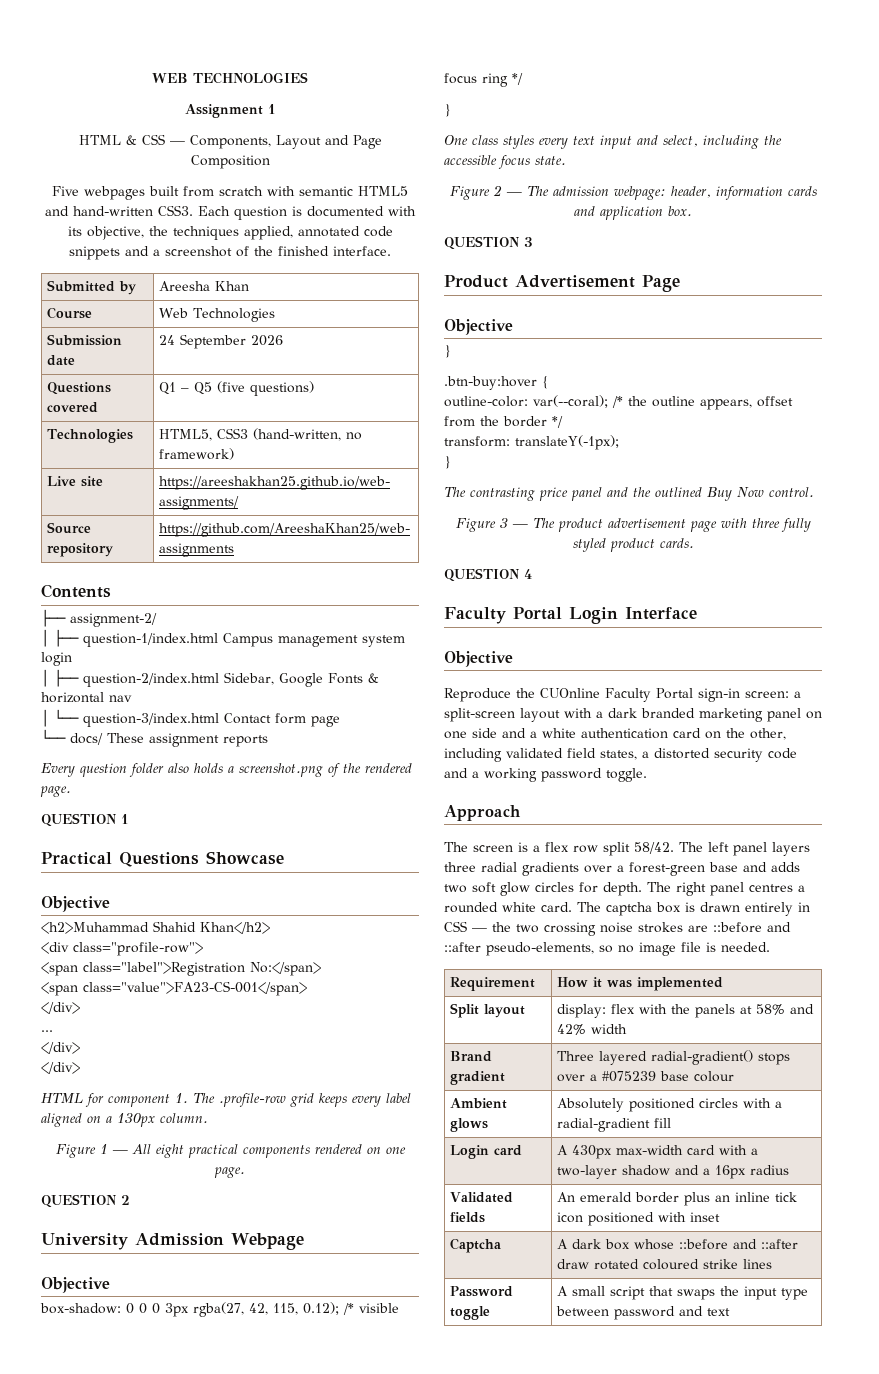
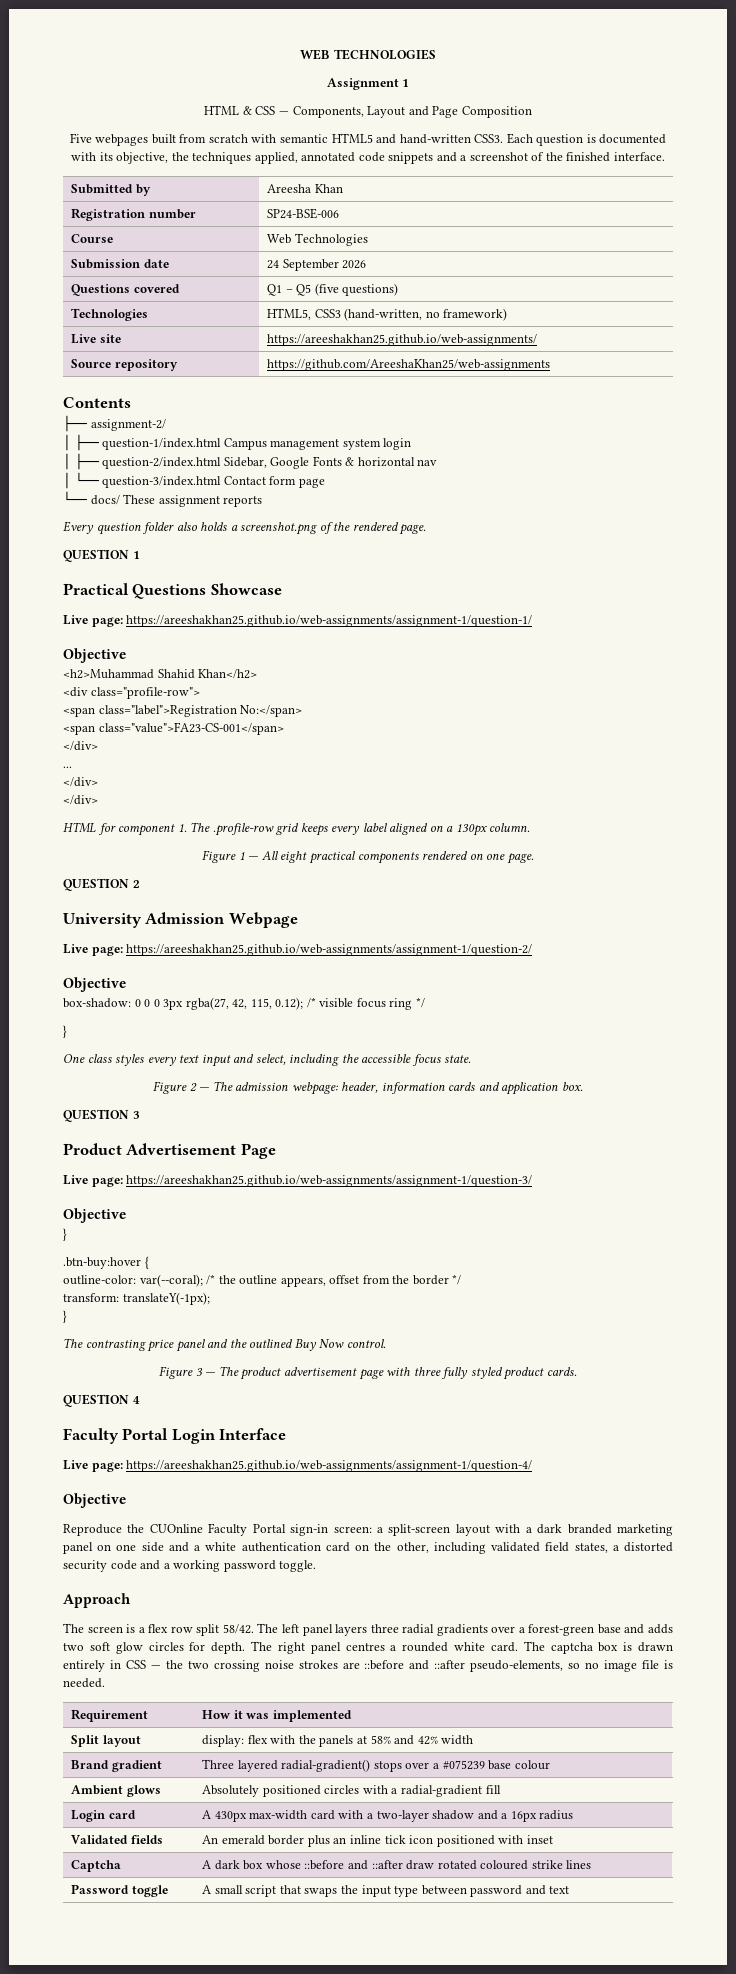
+ Registration number | SP24-BSE-006
+ Live page: https://areeshakhan25.github.io/web-assignments/assignment-1/question-1/
+ Live page: https://areeshakhan25.github.io/web-assignments/assignment-1/question-2/
+ Live page: https://areeshakhan25.github.io/web-assignments/assignment-1/question-3/
+ Live page: https://areeshakhan25.github.io/web-assignments/assignment-1/question-4/

